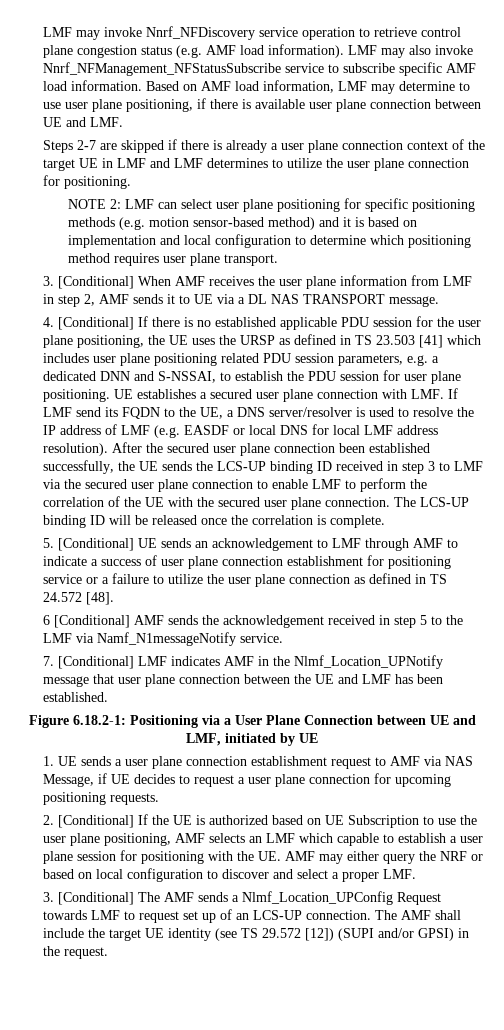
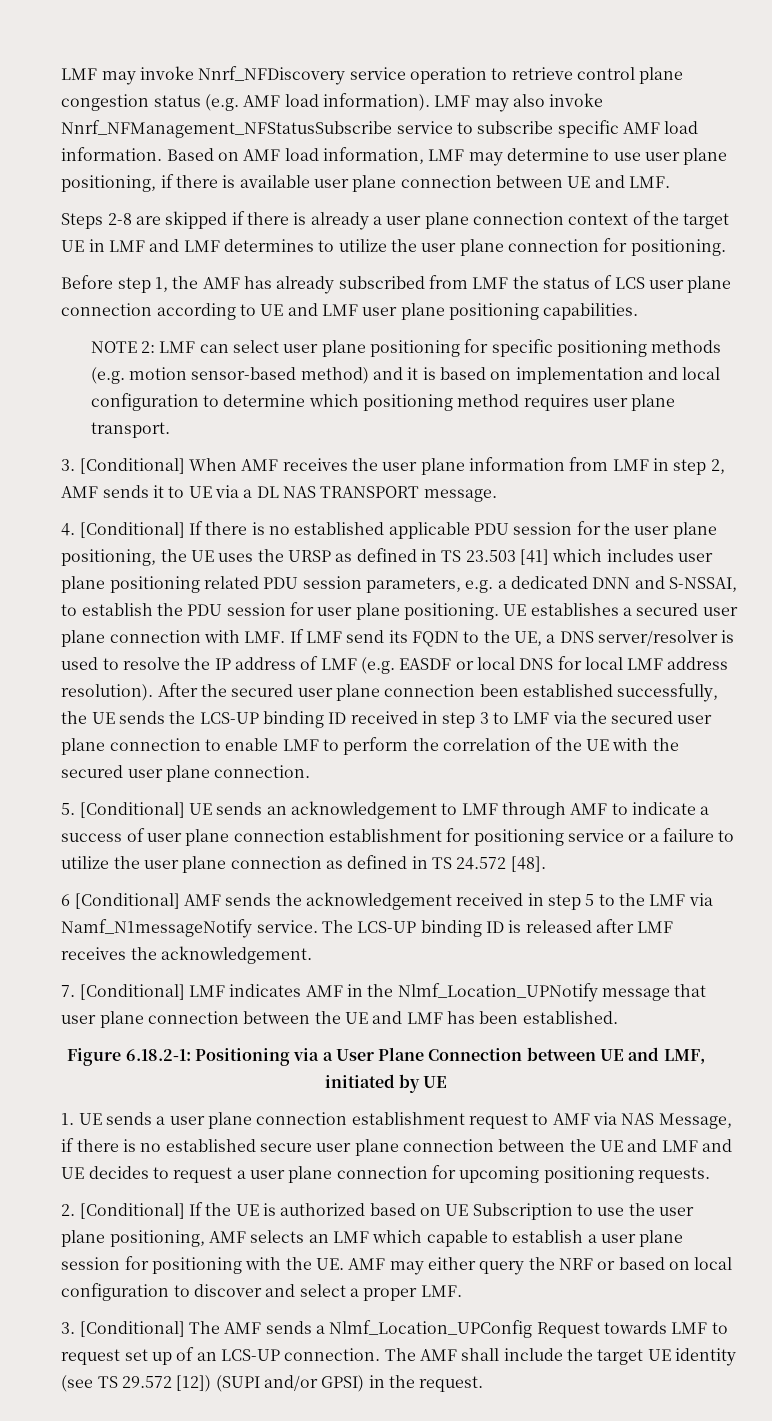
- Steps 2-7 are skipped if there is already a user plane connection context of the target UE in LMF and LMF determines to utilize the user plane connection for positioning.
+ Steps 2-8 are skipped if there is already a user plane connection context of the target UE in LMF and LMF determines to utilize the user plane connection for positioning.
+ Before step 1, the AMF has already subscribed from LMF the status of LCS user plane connection according to UE and LMF user plane positioning capabilities.
- The LCS-UP binding ID will be released once the correlation is complete.
+ The LCS-UP binding ID is released after LMF receives the acknowledgement.
- 1. UE sends a user plane connection establishment request to AMF via NAS Message, if UE decides to request a user plane connection for upcoming positioning requests.
+ 1. UE sends a user plane connection establishment request to AMF via NAS Message, if there is no established secure user plane connection between the UE and LMF and UE decides to request a user plane connection for upcoming positioning requests.

